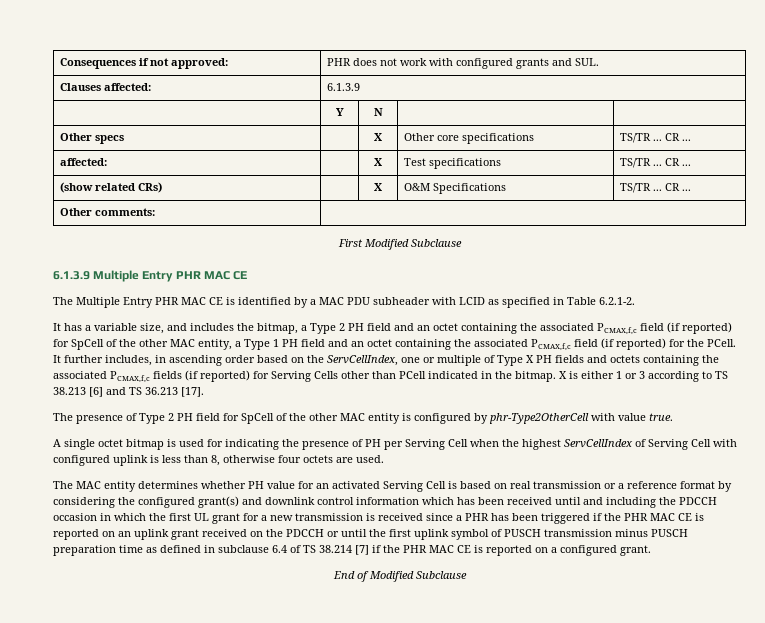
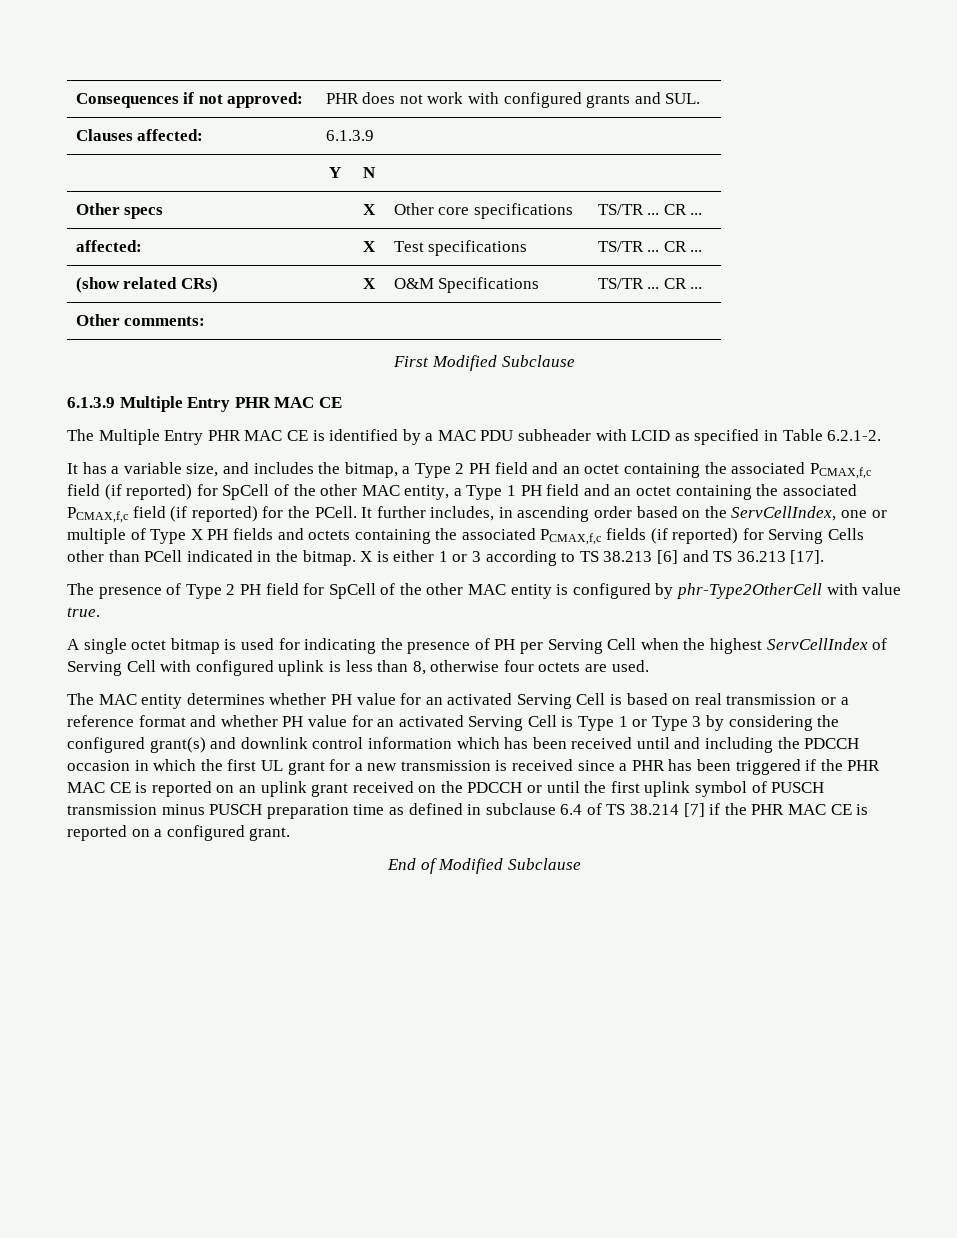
- The MAC entity determines whether PH value for an activated Serving Cell is based on real transmission or a reference format by considering the configured grant(s) and downlink control information which has been received until and including the PDCCH occasion in which the first UL grant for a new transmission is received since a PHR has been triggered if the PHR MAC CE is reported on an uplink grant received on the PDCCH or until the first uplink symbol of PUSCH transmission minus PUSCH preparation time as defined in subclause 6.4 of TS 38.214 [7] if the PHR MAC CE is reported on a configured grant.
+ The MAC entity determines whether PH value for an activated Serving Cell is based on real transmission or a reference format and whether PH value for an activated Serving Cell is Type 1 or Type 3 by considering the configured grant(s) and downlink control information which has been received until and including the PDCCH occasion in which the first UL grant for a new transmission is received since a PHR has been triggered if the PHR MAC CE is reported on an uplink grant received on the PDCCH or until the first uplink symbol of PUSCH transmission minus PUSCH preparation time as defined in subclause 6.4 of TS 38.214 [7] if the PHR MAC CE is reported on a configured grant.

